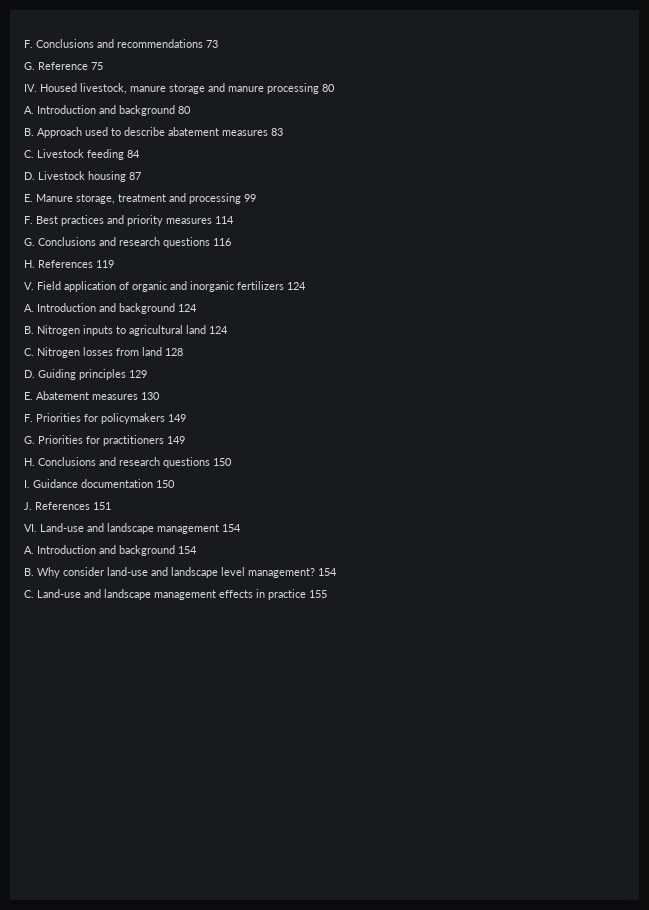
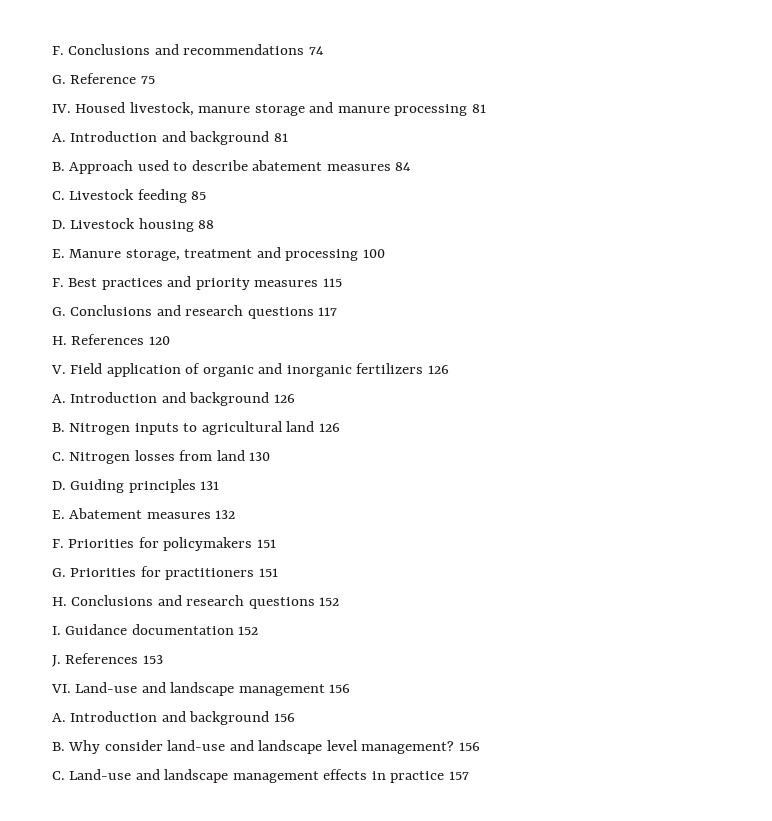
- F. Conclusions and recommendations 73
+ F. Conclusions and recommendations 74
- IV. Housed livestock, manure storage and manure processing 80
- A. Introduction and background 80
+ IV. Housed livestock, manure storage and manure processing 81
+ A. Introduction and background 81
- B. Approach used to describe abatement measures 83
+ B. Approach used to describe abatement measures 84
- C. Livestock feeding 84
+ C. Livestock feeding 85
- D. Livestock housing 87
+ D. Livestock housing 88
- E. Manure storage, treatment and processing 99
+ E. Manure storage, treatment and processing 100
- F. Best practices and priority measures 114
+ F. Best practices and priority measures 115
- G. Conclusions and research questions 116
+ G. Conclusions and research questions 117
- H. References 119
+ H. References 120
- V. Field application of organic and inorganic fertilizers 124
- A. Introduction and background 124
+ V. Field application of organic and inorganic fertilizers 126
+ A. Introduction and background 126
- B. Nitrogen inputs to agricultural land 124
+ B. Nitrogen inputs to agricultural land 126
- C. Nitrogen losses from land 128
+ C. Nitrogen losses from land 130
- D. Guiding principles 129
+ D. Guiding principles 131
- E. Abatement measures 130
+ E. Abatement measures 132
- F. Priorities for policymakers 149
+ F. Priorities for policymakers 151
- G. Priorities for practitioners 149
+ G. Priorities for practitioners 151
- H. Conclusions and research questions 150
+ H. Conclusions and research questions 152
- I. Guidance documentation 150
+ I. Guidance documentation 152
- J. References 151
+ J. References 153
- VI. Land-use and landscape management 154
- A. Introduction and background 154
+ VI. Land-use and landscape management 156
+ A. Introduction and background 156
- B. Why consider land-use and landscape level management? 154
+ B. Why consider land-use and landscape level management? 156
- C. Land-use and landscape management effects in practice 155
+ C. Land-use and landscape management effects in practice 157

